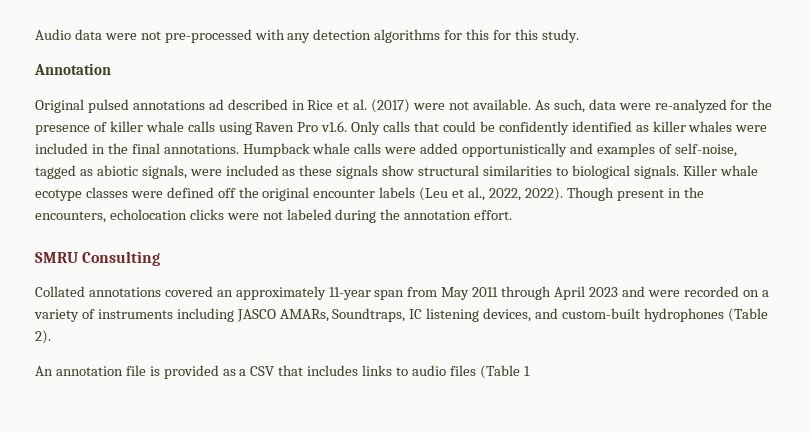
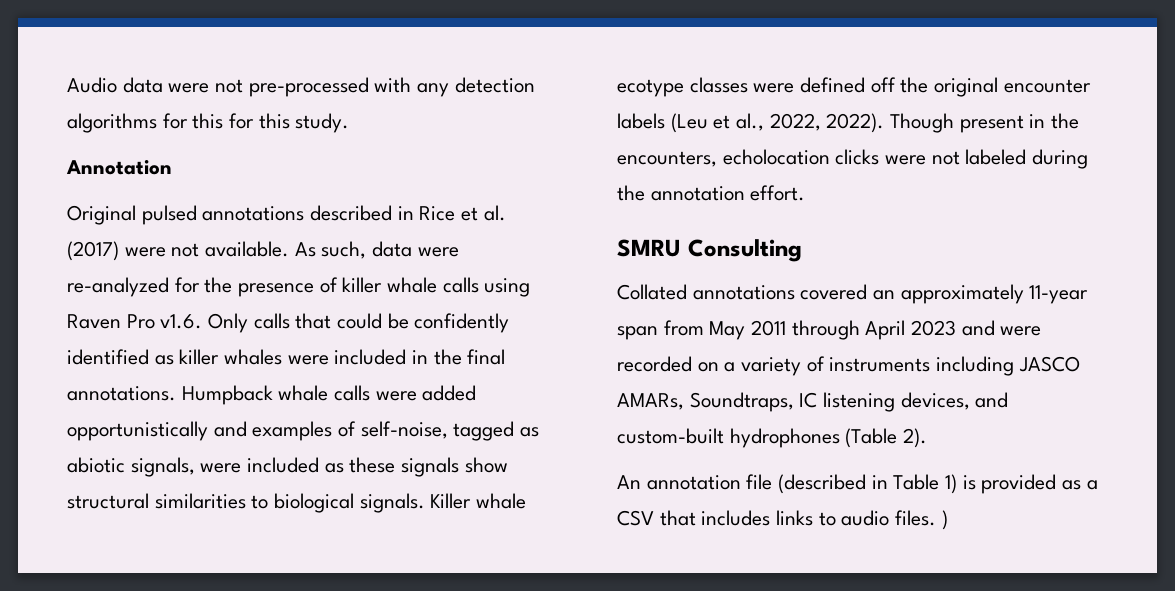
- Original pulsed annotations ad described in Rice et al. (2017) were not available.
+ Original pulsed annotations described in Rice et al. (2017) were not available.
- An annotation file is provided as a CSV that includes links to audio files (Table 1
+ An annotation file (described in Table 1) is provided as a CSV that includes links to audio files. )

